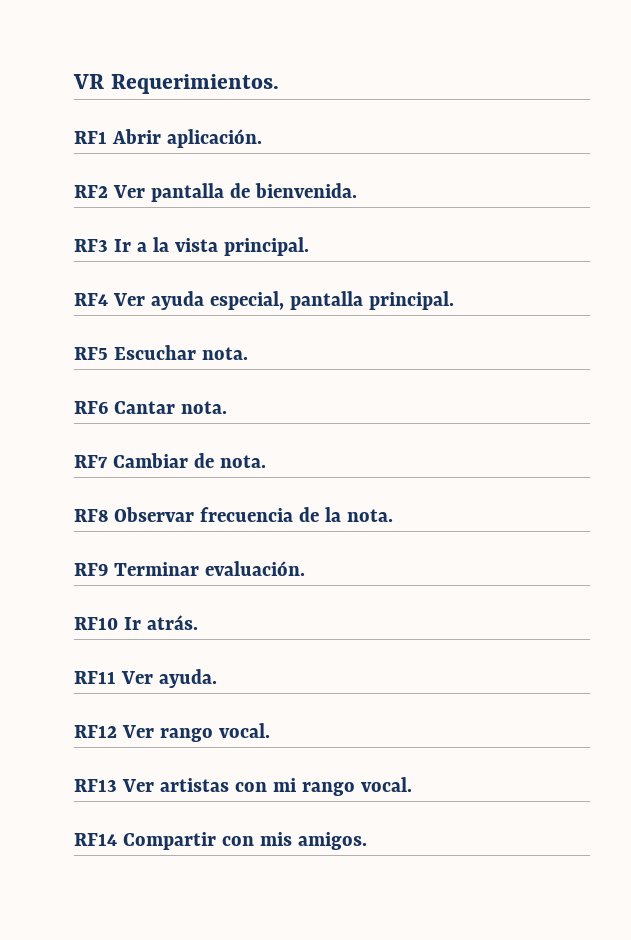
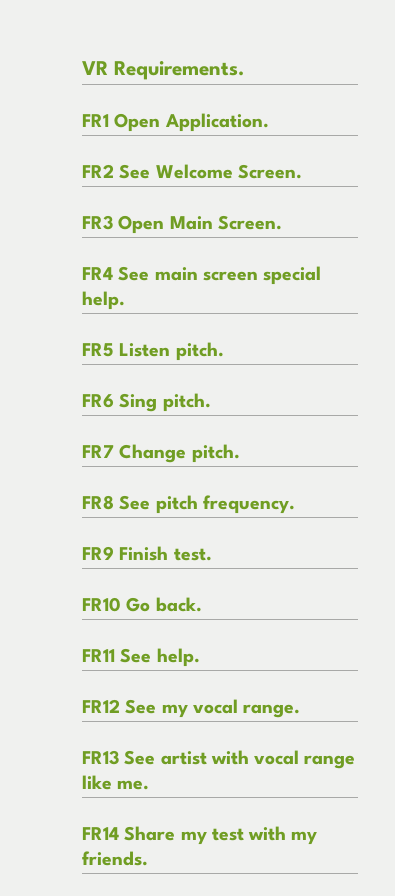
- VR Requerimientos.
- RF1 Abrir aplicación.
- RF2 Ver pantalla de bienvenida.
- RF3 Ir a la vista principal.
- RF4 Ver ayuda especial, pantalla principal.
- RF5 Escuchar nota.
- RF6 Cantar nota.
- RF7 Cambiar de nota.
- RF8 Observar frecuencia de la nota.
- RF9 Terminar evaluación.
- RF10 Ir atrás.
- RF11 Ver ayuda.
- RF12 Ver rango vocal.
- RF13 Ver artistas con mi rango vocal.
- RF14 Compartir con mis amigos.
+ VR Requirements.
+ FR1 Open Application.
+ FR2 See Welcome Screen.
+ FR3 Open Main Screen.
+ FR4 See main screen special help.
+ FR5 Listen pitch.
+ FR6 Sing pitch.
+ FR7 Change pitch.
+ FR8 See pitch frequency.
+ FR9 Finish test.
+ FR10 Go back.
+ FR11 See help.
+ FR12 See my vocal range.
+ FR13 See artist with vocal range like me.
+ FR14 Share my test with my friends.

